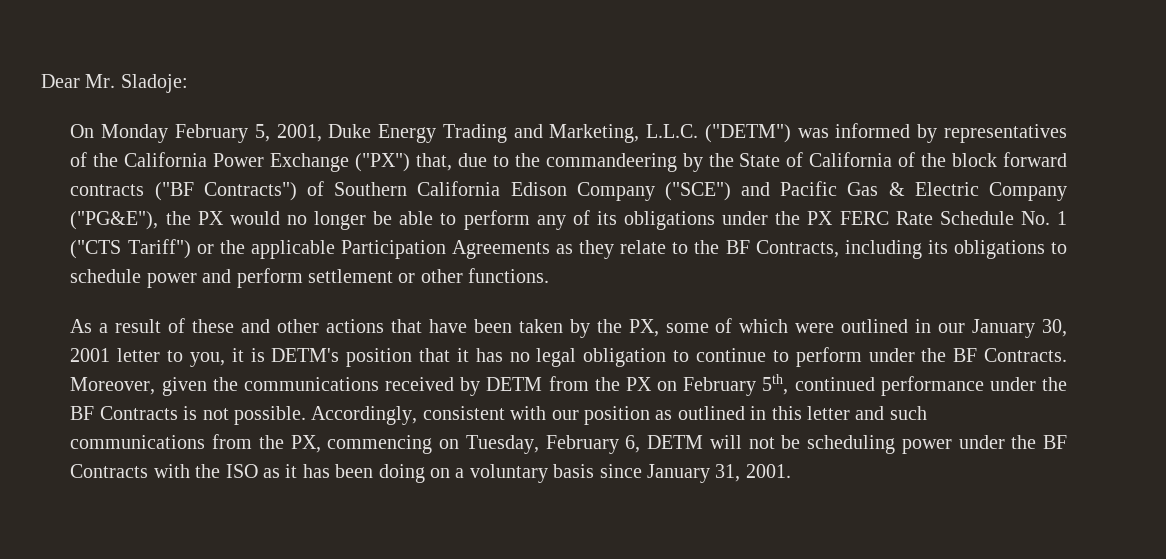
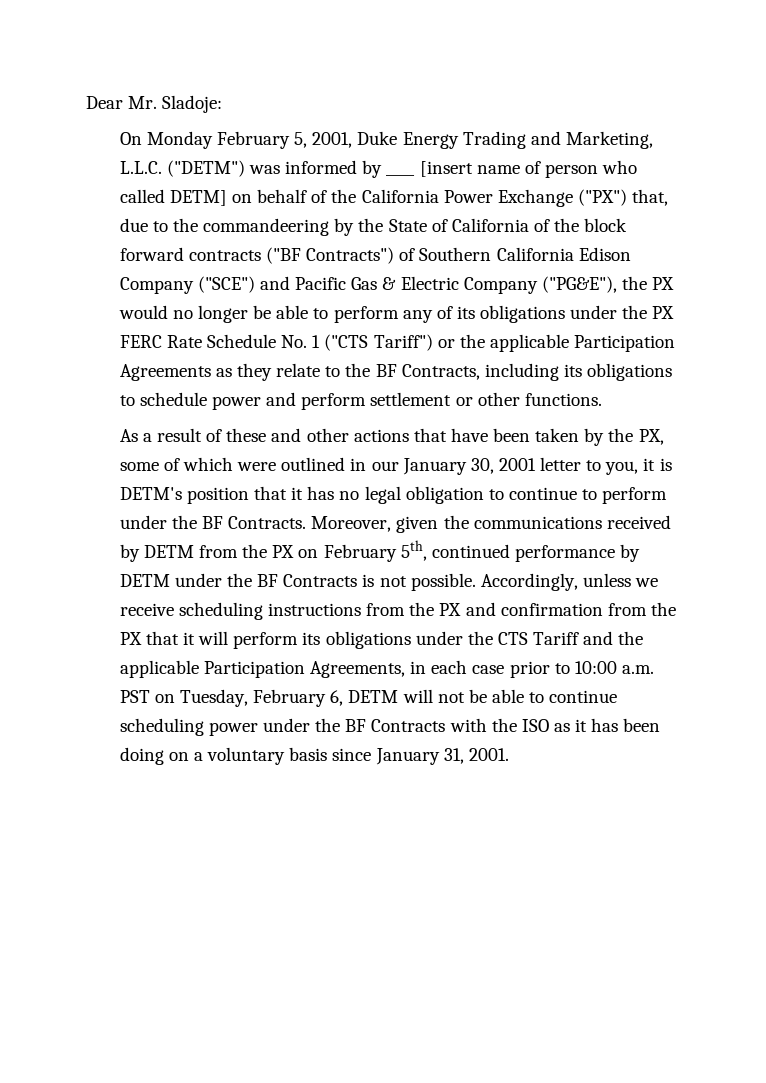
- On Monday February 5, 2001, Duke Energy Trading and Marketing, L.L.C. ("DETM") was informed by representatives of the California Power Exchange ("PX") that, due to the commandeering by the State of California of the block forward contracts ("BF Contracts") of Southern California Edison Company ("SCE") and Pacific Gas & Electric Company ("PG&E"), the PX would no longer be able to perform any of its obligations under the PX FERC Rate Schedule No. 1 ("CTS Tariff") or the applicable Participation Agreements as they relate to the BF Contracts, including its obligations to schedule power and perform settlement or other functions.
+ On Monday February 5, 2001, Duke Energy Trading and Marketing, L.L.C. ("DETM") was informed by ____ [insert name of person who called DETM] on behalf of the California Power Exchange ("PX") that, due to the commandeering by the State of California of the block forward contracts ("BF Contracts") of Southern California Edison Company ("SCE") and Pacific Gas & Electric Company ("PG&E"), the PX would no longer be able to perform any of its obligations under the PX FERC Rate Schedule No. 1 ("CTS Tariff") or the applicable Participation Agreements as they relate to the BF Contracts, including its obligations to schedule power and perform settlement or other functions.
- Moreover, given the communications received by DETM from the PX on February 5th, continued performance under the BF Contracts is not possible.
+ Moreover, given the communications received by DETM from the PX on February 5th, continued performance by DETM under the BF Contracts is not possible.
- Accordingly, consistent with our position as outlined in this letter and such communications from the PX, commencing on Tuesday, February 6, DETM will not be scheduling power under the BF Contracts with the ISO as it has been doing on a voluntary basis since January 31, 2001.
+ Accordingly, unless we receive scheduling instructions from the PX and confirmation from the PX that it will perform its obligations under the CTS Tariff and the applicable Participation Agreements, in each case prior to 10:00 a.m. PST on Tuesday, February 6, DETM will not be able to continue scheduling power under the BF Contracts with the ISO as it has been doing on a voluntary basis since January 31, 2001.

